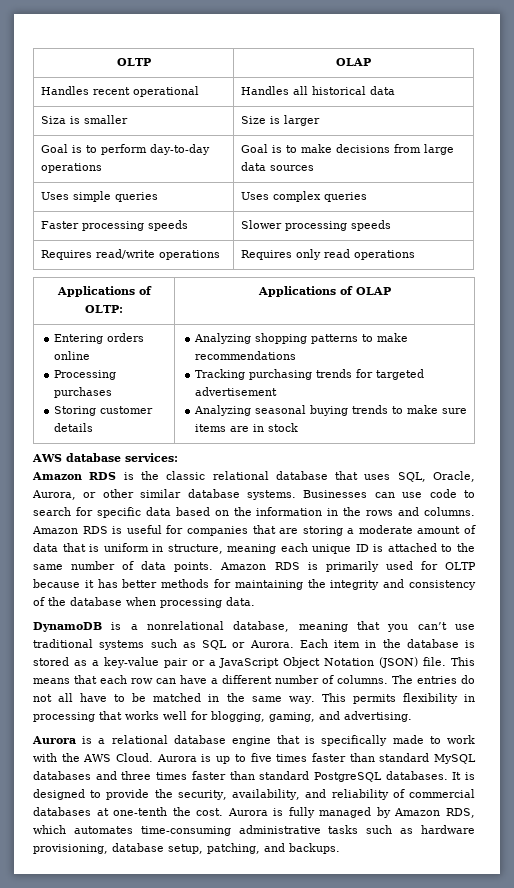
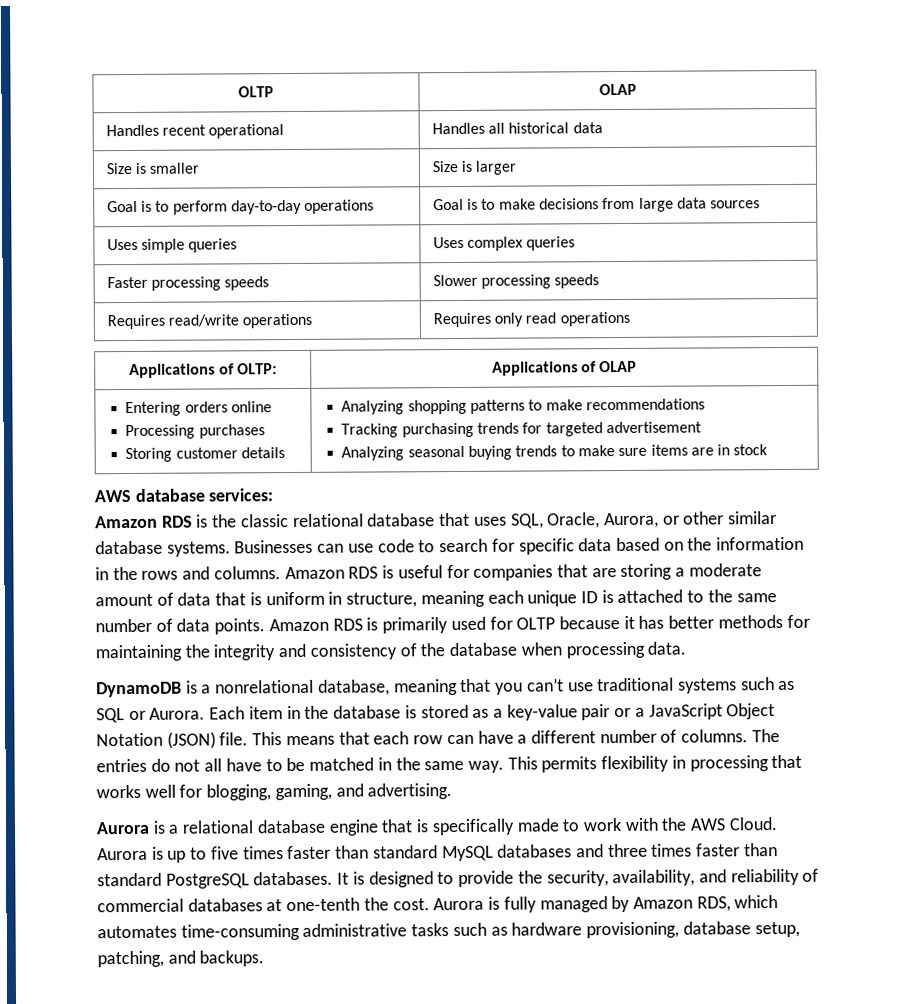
- Siza is smaller | Size is larger
+ Size is smaller | Size is larger

